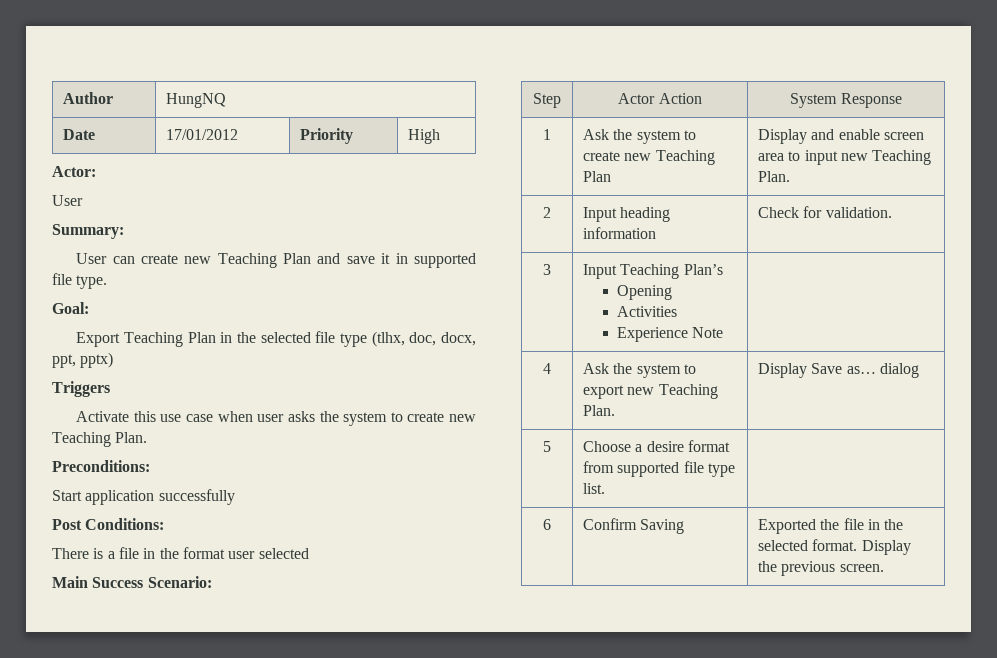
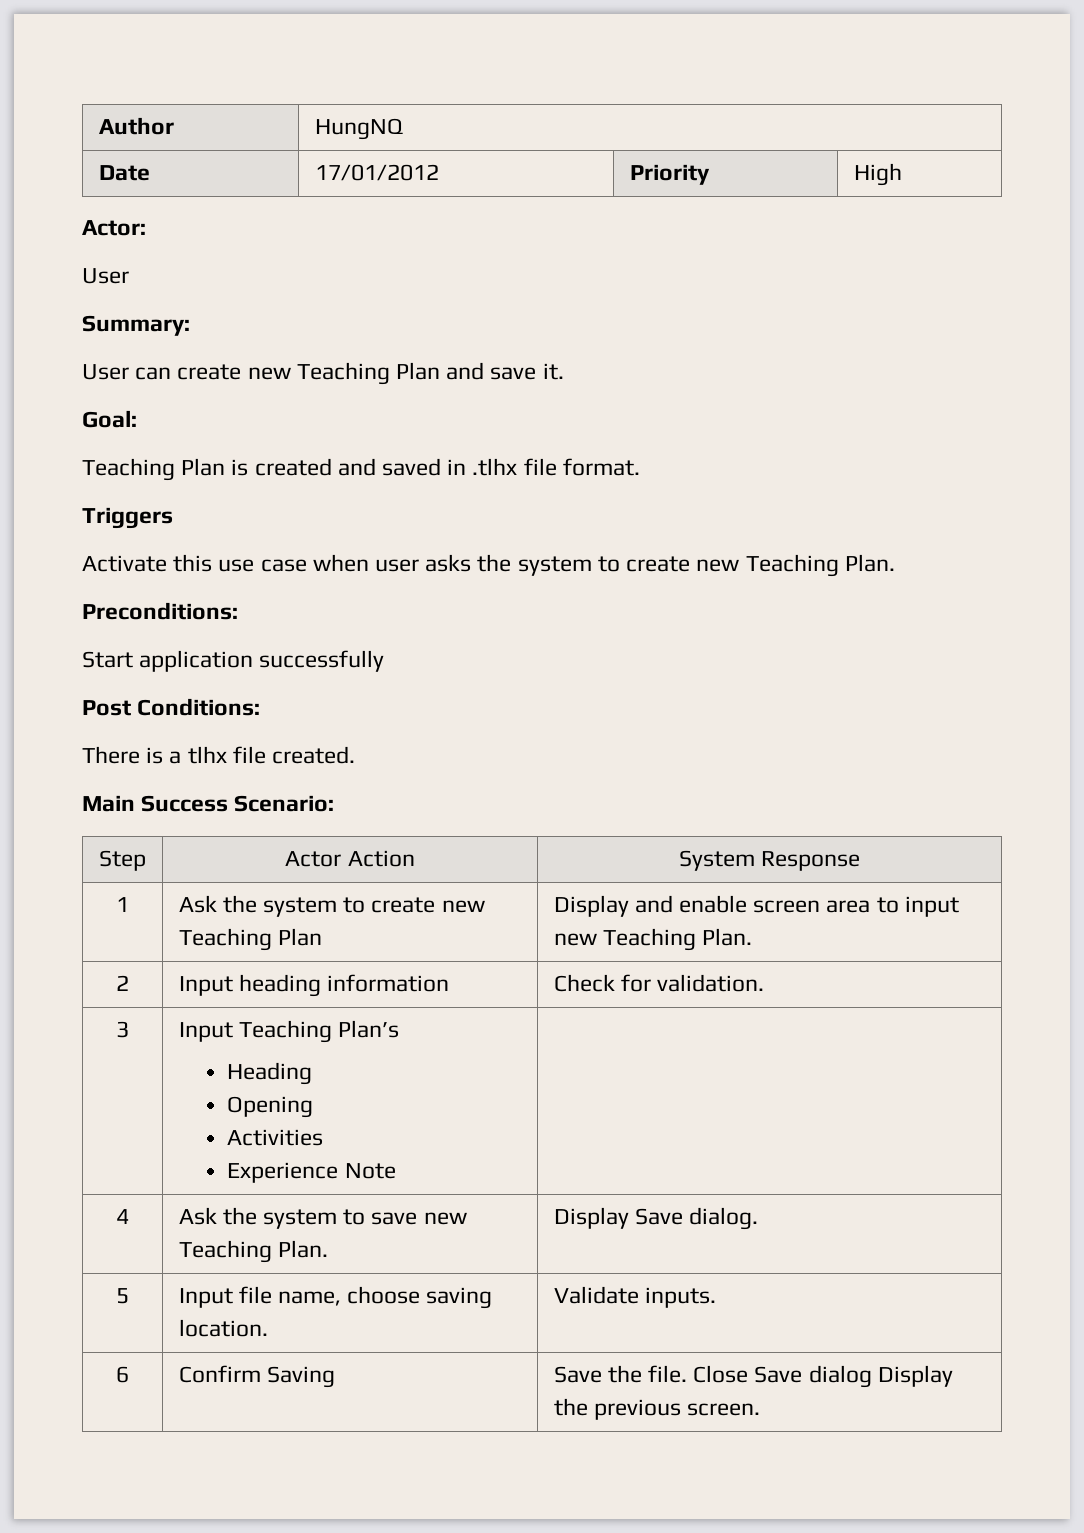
- User can create new Teaching Plan and save it in supported file type.
+ User can create new Teaching Plan and save it.
- Export Teaching Plan in the selected file type (tlhx, doc, docx, ppt, pptx)
+ Teaching Plan is created and saved in .tlhx file format.
- There is a file in the format user selected
+ There is a tlhx file created.
  3 | Input Teaching Plan’s
+ Heading
- 4 | Ask the system to export new Teaching Plan. | Display Save as… dialog
+ 4 | Ask the system to save new Teaching Plan. | Display Save dialog.
- 5 | Choose a desire format from supported file type list. |
- 6 | Confirm Saving | Exported the file in the selected format. Display the previous screen.
+ 5 | Input file name, choose saving location. | Validate inputs.
+ 6 | Confirm Saving | Save the file. Close Save dialog Display the previous screen.

